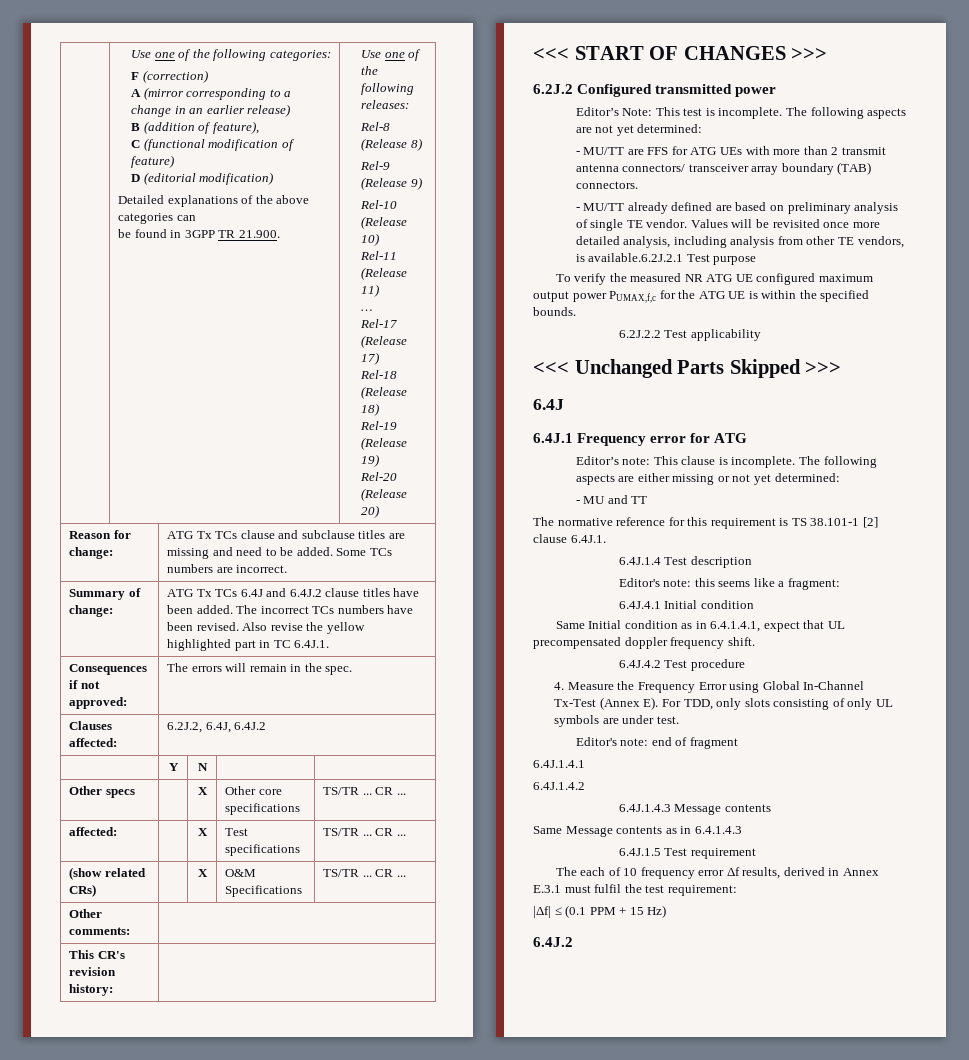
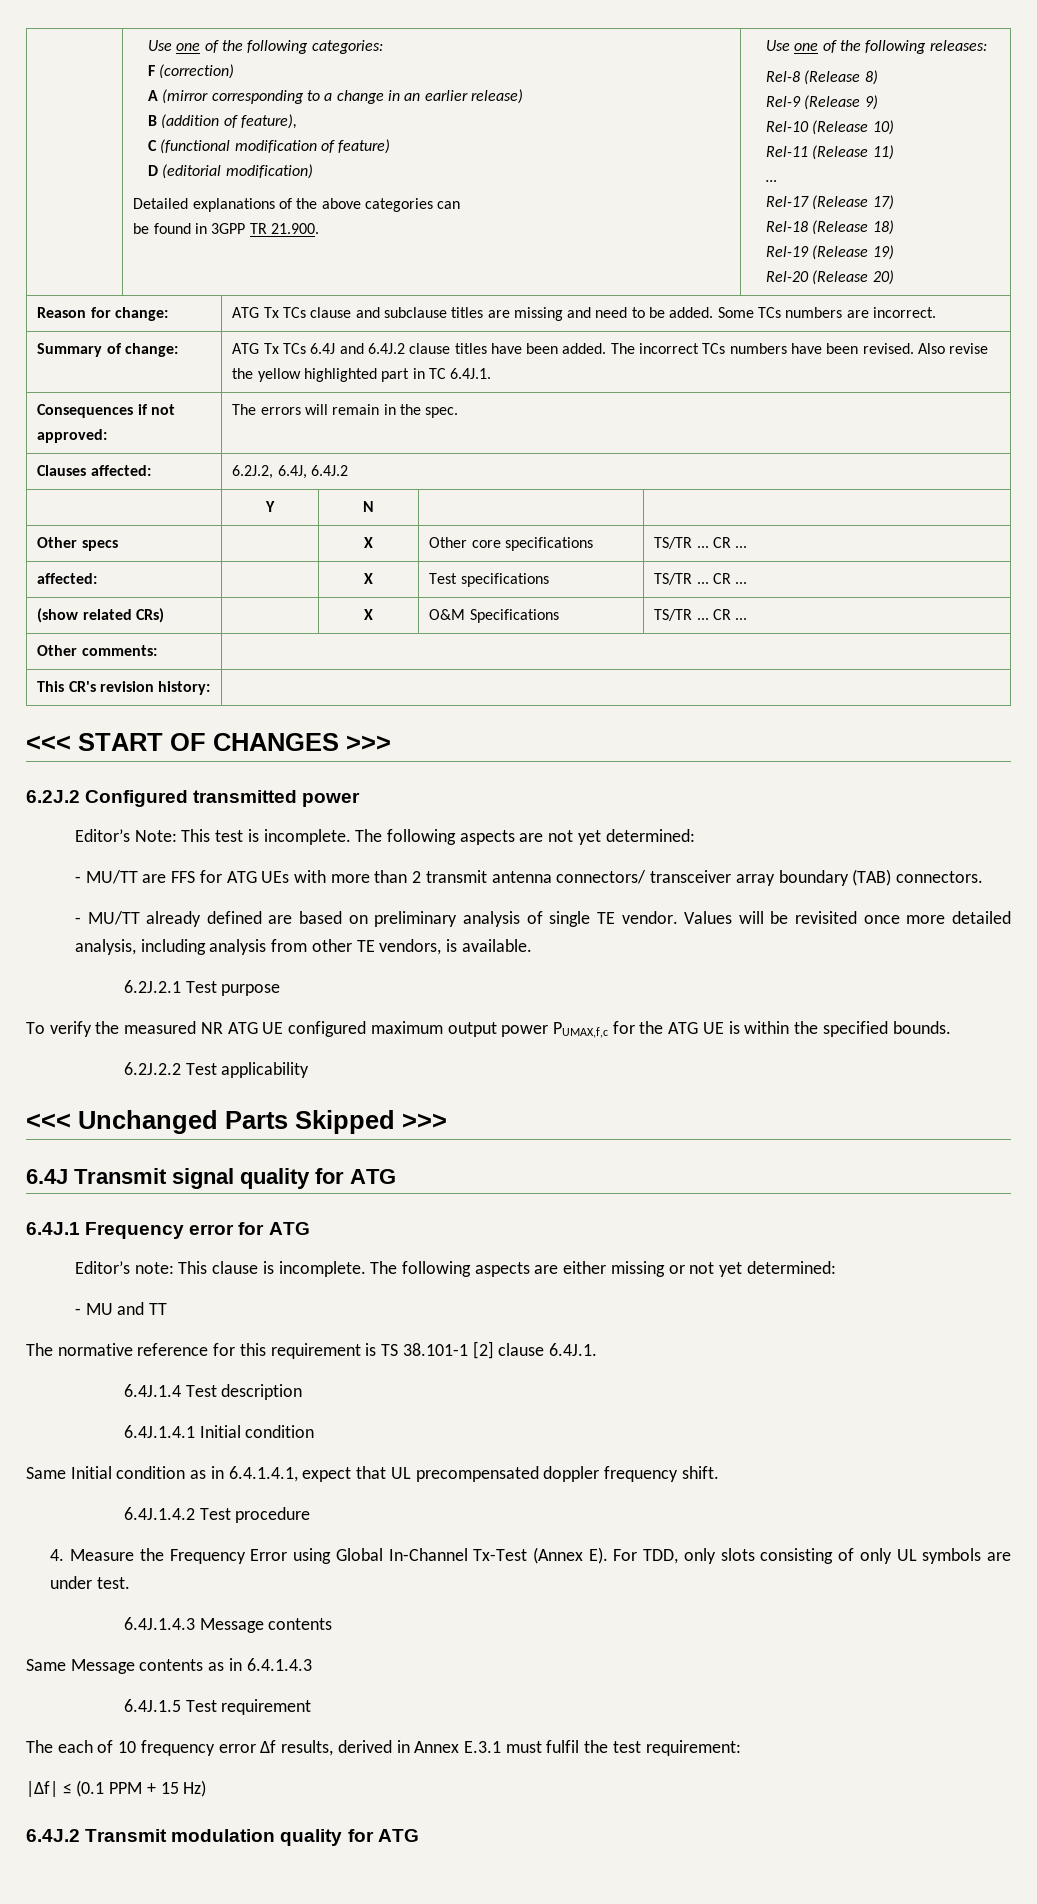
- Values will be revisited once more detailed analysis, including analysis from other TE vendors, is available.6.2J.2.1 Test purpose
+ Values will be revisited once more detailed analysis, including analysis from other TE vendors, is available.
+ 6.2J.2.1 Test purpose
  <<< Unchanged Parts Skipped >>>
- 6.4J
+ 6.4J Transmit signal quality for ATG
- Editor's note: this seems like a fragment:
- 6.4J.4.1 Initial condition
+ 6.4J.1.4.1 Initial condition
- 6.4J.4.2 Test procedure
+ 6.4J.1.4.2 Test procedure
- Editor's note: end of fragment
- 6.4J.1.4.1
- 6.4J.1.4.2
  |Δf| ≤ (0.1 PPM + 15 Hz)
- 6.4J.2
+ 6.4J.2 Transmit modulation quality for ATG

